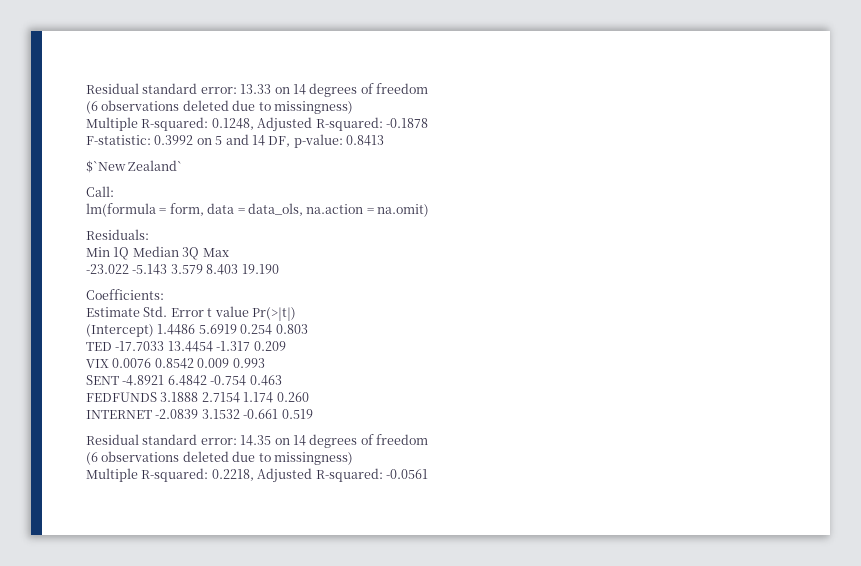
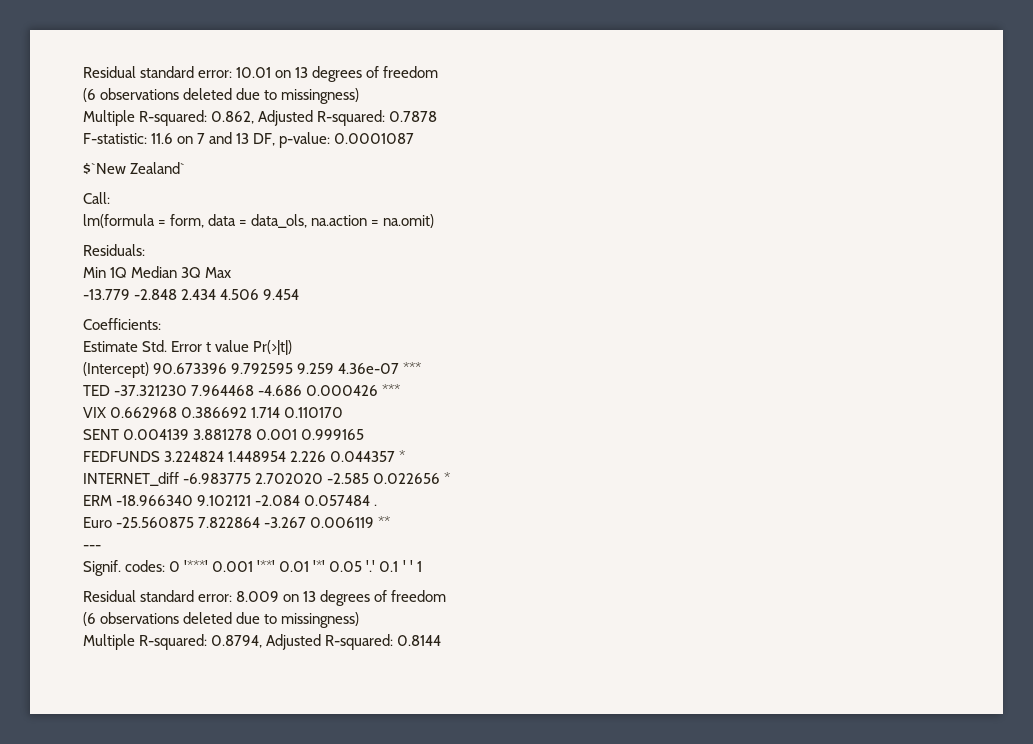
- Residual standard error: 13.33 on 14 degrees of freedom
+ Residual standard error: 10.01 on 13 degrees of freedom
- Multiple R-squared: 0.1248, Adjusted R-squared: -0.1878
+ Multiple R-squared: 0.862, Adjusted R-squared: 0.7878
- F-statistic: 0.3992 on 5 and 14 DF, p-value: 0.8413
+ F-statistic: 11.6 on 7 and 13 DF, p-value: 0.0001087
- -23.022 -5.143 3.579 8.403 19.190
+ -13.779 -2.848 2.434 4.506 9.454
- (Intercept) 1.4486 5.6919 0.254 0.803
- TED -17.7033 13.4454 -1.317 0.209
- VIX 0.0076 0.8542 0.009 0.993
- SENT -4.8921 6.4842 -0.754 0.463
- FEDFUNDS 3.1888 2.7154 1.174 0.260
- INTERNET -2.0839 3.1532 -0.661 0.519
- Residual standard error: 14.35 on 14 degrees of freedom
+ (Intercept) 90.673396 9.792595 9.259 4.36e-07 ***
+ TED -37.321230 7.964468 -4.686 0.000426 ***
+ VIX 0.662968 0.386692 1.714 0.110170
+ SENT 0.004139 3.881278 0.001 0.999165
+ FEDFUNDS 3.224824 1.448954 2.226 0.044357 *
+ INTERNET_diff -6.983775 2.702020 -2.585 0.022656 *
+ ERM -18.966340 9.102121 -2.084 0.057484 .
+ Euro -25.560875 7.822864 -3.267 0.006119 **
+ ---
+ Signif. codes: 0 '***' 0.001 '**' 0.01 '*' 0.05 '.' 0.1 ' ' 1
+ Residual standard error: 8.009 on 13 degrees of freedom
- Multiple R-squared: 0.2218, Adjusted R-squared: -0.0561
+ Multiple R-squared: 0.8794, Adjusted R-squared: 0.8144

